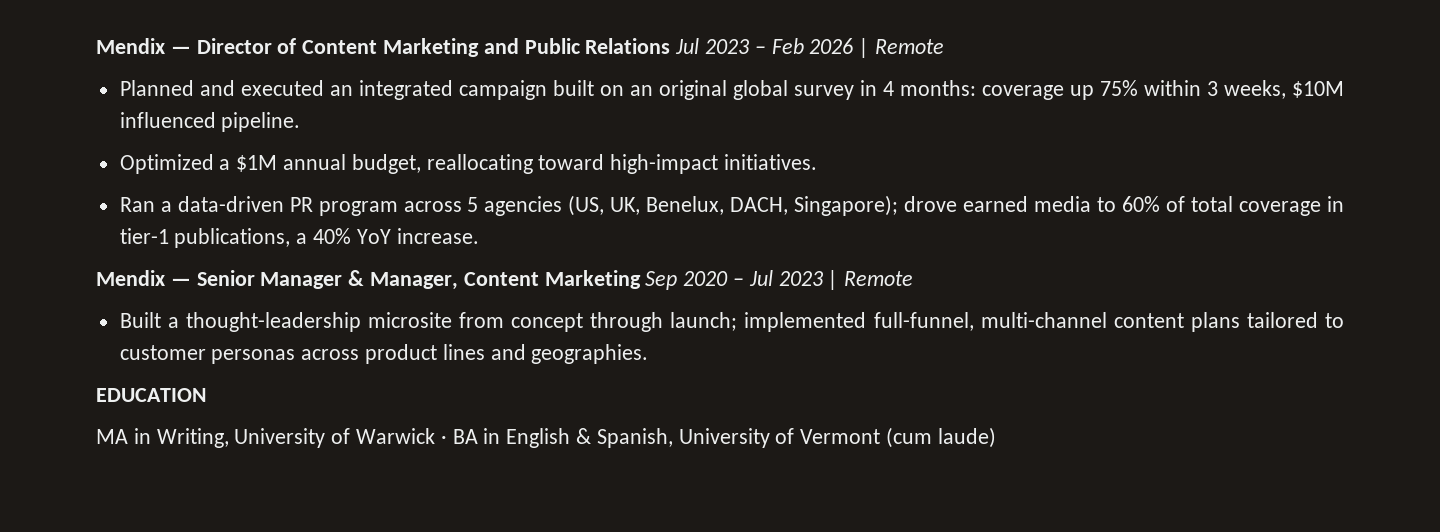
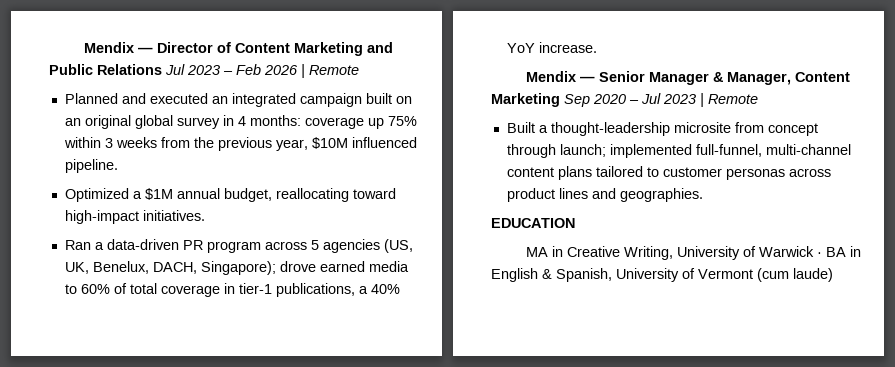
- Planned and executed an integrated campaign built on an original global survey in 4 months: coverage up 75% within 3 weeks, $10M influenced pipeline.
+ Planned and executed an integrated campaign built on an original global survey in 4 months: coverage up 75% within 3 weeks from the previous year, $10M influenced pipeline.
- MA in Writing, University of Warwick · BA in English & Spanish, University of Vermont (cum laude)
+ MA in Creative Writing, University of Warwick · BA in English & Spanish, University of Vermont (cum laude)

